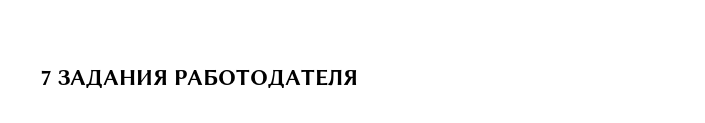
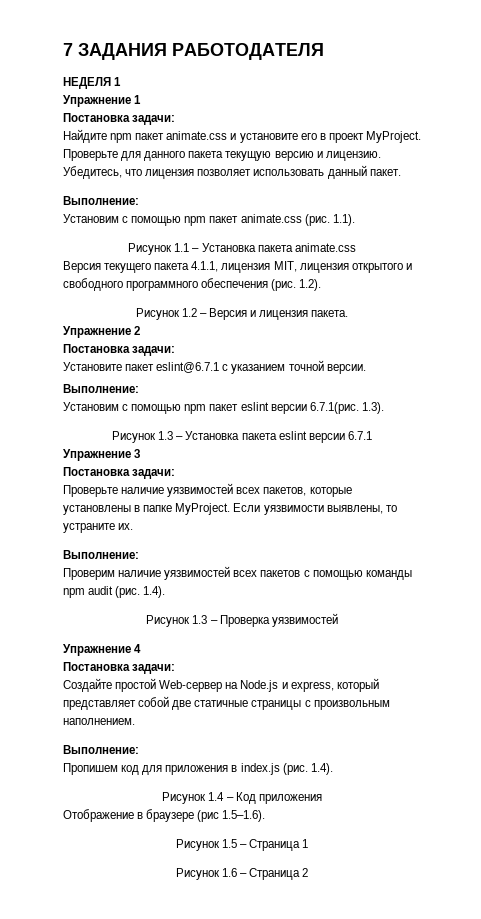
+ НЕДЕЛЯ 1
+ Упражнение 1
+ Постановка задачи:
+ Найдите npm пакет animate.css и установите его в проект MyProject. Проверьте для данного пакета текущую версию и лицензию. Убедитесь, что лицензия позволяет использовать данный пакет.
+ Выполнение:
+ Установим с помощью npm пакет animate.css (рис. 1.1).
+ Рисунок 1.1 – Установка пакета animate.css
+ Версия текущего пакета 4.1.1, лицензия MIT, лицензия открытого и свободного программного обеспечения (рис. 1.2).
+ Рисунок 1.2 – Версия и лицензия пакета.
+ Упражнение 2
+ Постановка задачи:
+ Установите пакет eslint@6.7.1 с указанием точной версии.
+ Выполнение:
+ Установим с помощью npm пакет eslint версии 6.7.1(рис. 1.3).
+ Рисунок 1.3 – Установка пакета eslint версии 6.7.1
+ Упражнение 3
+ Постановка задачи:
+ Проверьте наличие уязвимостей всех пакетов, которые установлены в папке MyProject. Если уязвимости выявлены, то устраните их.
+ Выполнение:
+ Проверим наличие уязвимостей всех пакетов с помощью команды npm audit (рис. 1.4).
+ Рисунок 1.3 – Проверка уязвимостей
+ Упражнение 4
+ Постановка задачи:
+ Создайте простой Web-сервер на Node.js и express, который представляет собой две статичные страницы с произвольным наполнением.
+ Выполнение:
+ Пропишем код для приложения в index.js (рис. 1.4).
+ Рисунок 1.4 – Код приложения
+ Отображение в браузере (рис 1.5–1.6).
+ Рисунок 1.5 – Страница 1
+ Рисунок 1.6 – Страница 2

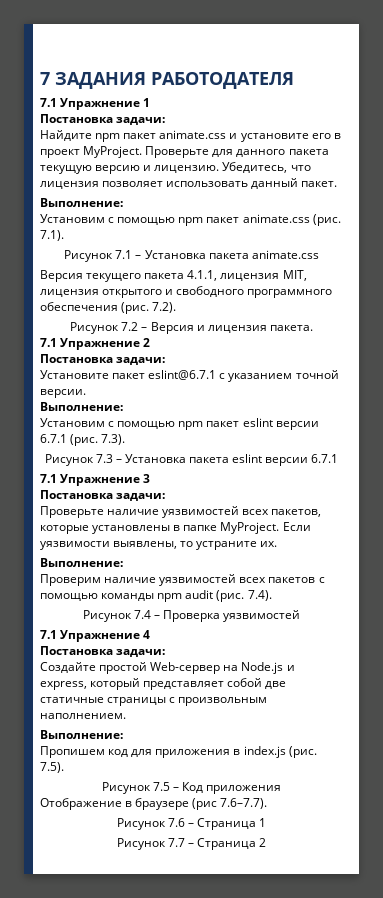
- НЕДЕЛЯ 1
- Упражнение 1
+ 7.1 Упражнение 1
- 1.1).
- Рисунок 1.1 – Установка пакета animate.css
+ 7.1).
+ Рисунок 7.1 – Установка пакета animate.css
- 1.2).
- Рисунок 1.2 – Версия и лицензия пакета.
+ 7.2).
+ Рисунок 7.2 – Версия и лицензия пакета.
- Упражнение 2
+ 7.1 Упражнение 2
- Установим с помощью npm пакет eslint версии 6.7.1(рис. 1.3).
- Рисунок 1.3 – Установка пакета eslint версии 6.7.1
+ Установим с помощью npm пакет eslint версии 6.7.1 (рис. 7.3).
+ Рисунок 7.3 – Установка пакета eslint версии 6.7.1
- Упражнение 3
+ 7.1 Упражнение 3
- Проверим наличие уязвимостей всех пакетов с помощью команды npm audit (рис. 1.4).
- Рисунок 1.3 – Проверка уязвимостей
+ Проверим наличие уязвимостей всех пакетов с помощью команды npm audit (рис. 7.4).
+ Рисунок 7.4 – Проверка уязвимостей
- Упражнение 4
+ 7.1 Упражнение 4
- Пропишем код для приложения в index.js (рис. 1.4).
- Рисунок 1.4 – Код приложения
+ Пропишем код для приложения в index.js (рис. 7.5).
+ Рисунок 7.5 – Код приложения
- Отображение в браузере (рис 1.5–1.6).
- Рисунок 1.5 – Страница 1
+ Отображение в браузере (рис 7.6–7.7).
+ Рисунок 7.6 – Страница 1
- Рисунок 1.6 – Страница 2
+ Рисунок 7.7 – Страница 2

